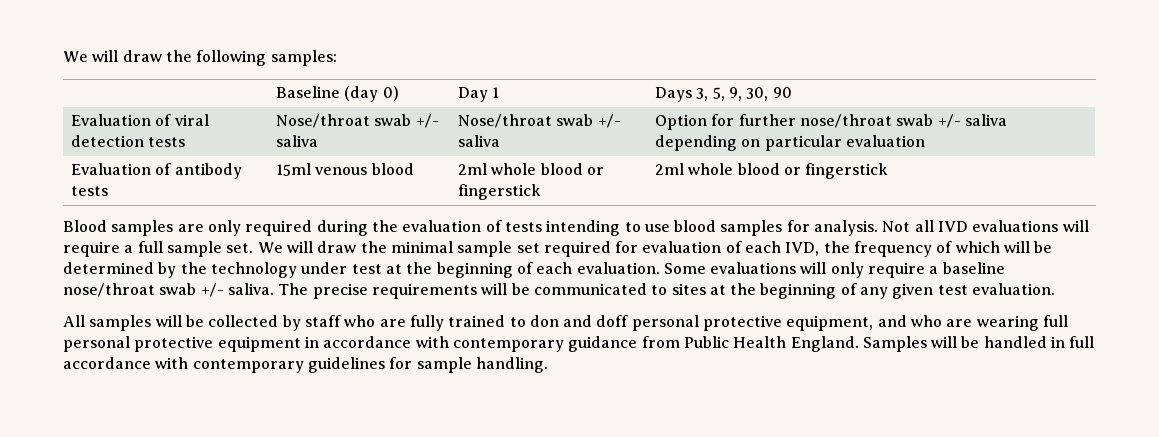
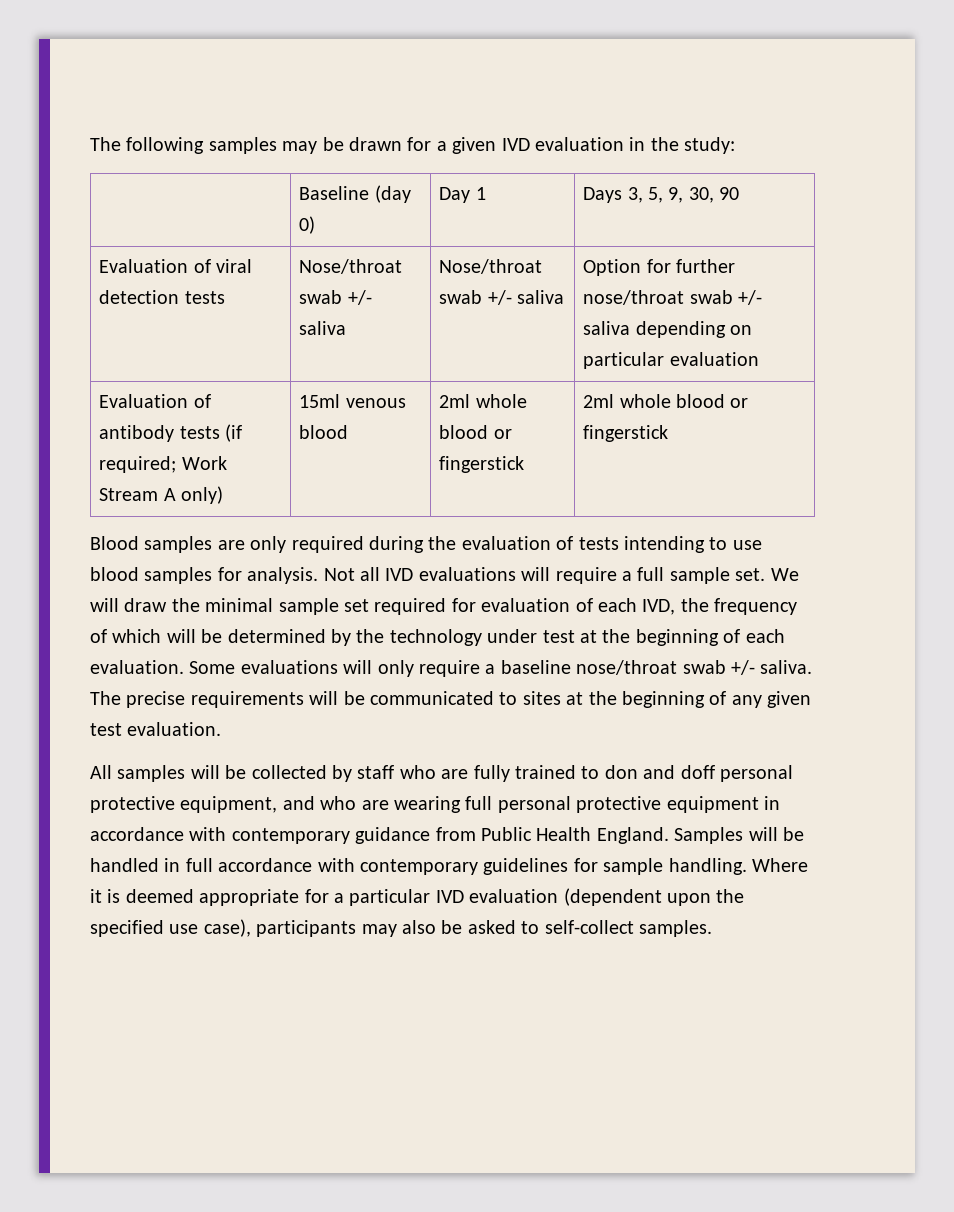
- We will draw the following samples:
+ The following samples may be drawn for a given IVD evaluation in the study:
- Evaluation of antibody tests | 15ml venous blood | 2ml whole blood or fingerstick | 2ml whole blood or fingerstick
+ Evaluation of antibody tests (if required; Work Stream A only) | 15ml venous blood | 2ml whole blood or fingerstick | 2ml whole blood or fingerstick
+ Where it is deemed appropriate for a particular IVD evaluation (dependent upon the specified use case), participants may also be asked to self-collect samples.

